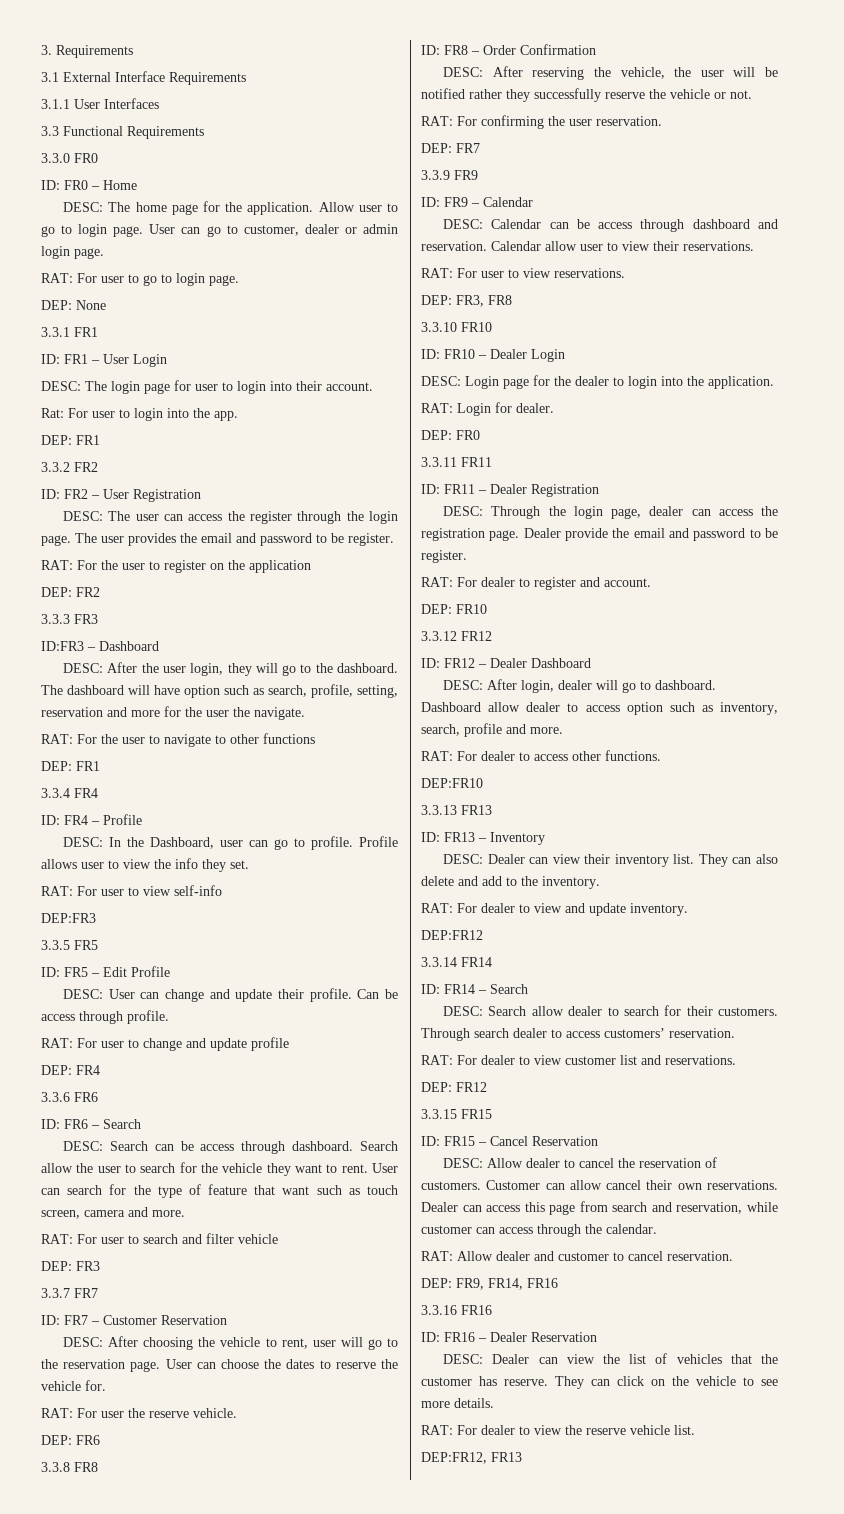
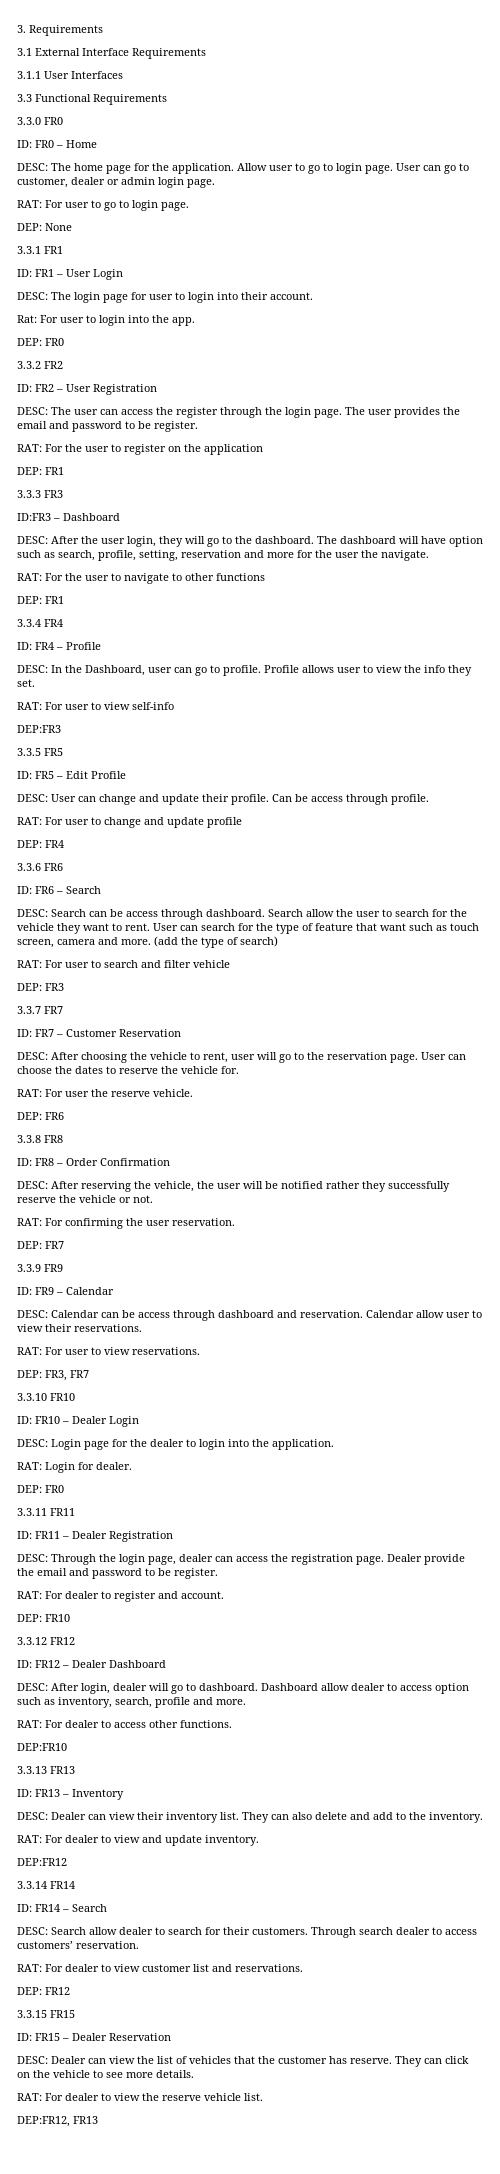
  Rat: For user to login into the app.
- DEP: FR1
+ DEP: FR0
  RAT: For the user to register on the application
- DEP: FR2
+ DEP: FR1
+ (add the type of search)
- DEP: FR3, FR8
+ DEP: FR3, FR7
- ID: FR15 – Cancel Reservation
- DESC: Allow dealer to cancel the reservation of customers. Customer can allow cancel their own reservations. Dealer can access this page from search and reservation, while customer can access through the calendar.
- RAT: Allow dealer and customer to cancel reservation.
- DEP: FR9, FR14, FR16
- 3.3.16 FR16
- ID: FR16 – Dealer Reservation
+ ID: FR15 – Dealer Reservation

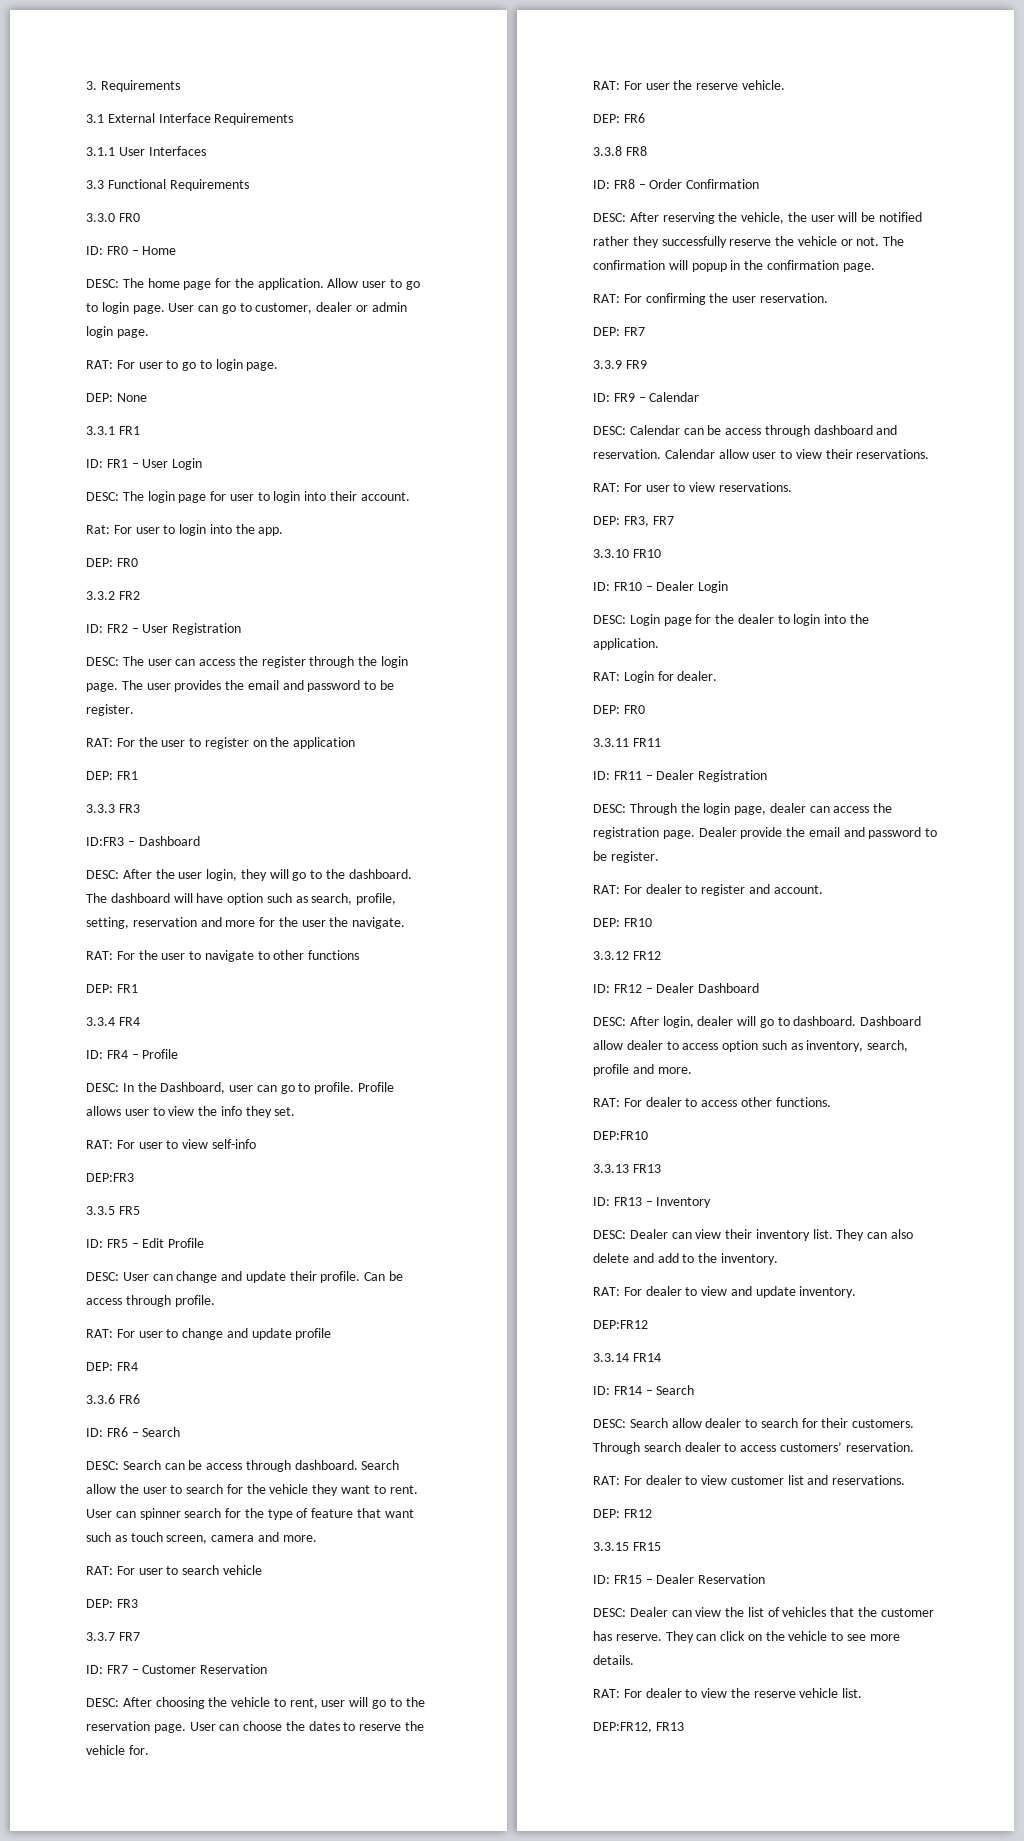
- User can search for the type of feature that want such as touch screen, camera and more. (add the type of search)
+ User can spinner search for the type of feature that want such as touch screen, camera and more.
- RAT: For user to search and filter vehicle
+ RAT: For user to search vehicle
+ The confirmation will popup in the confirmation page.

